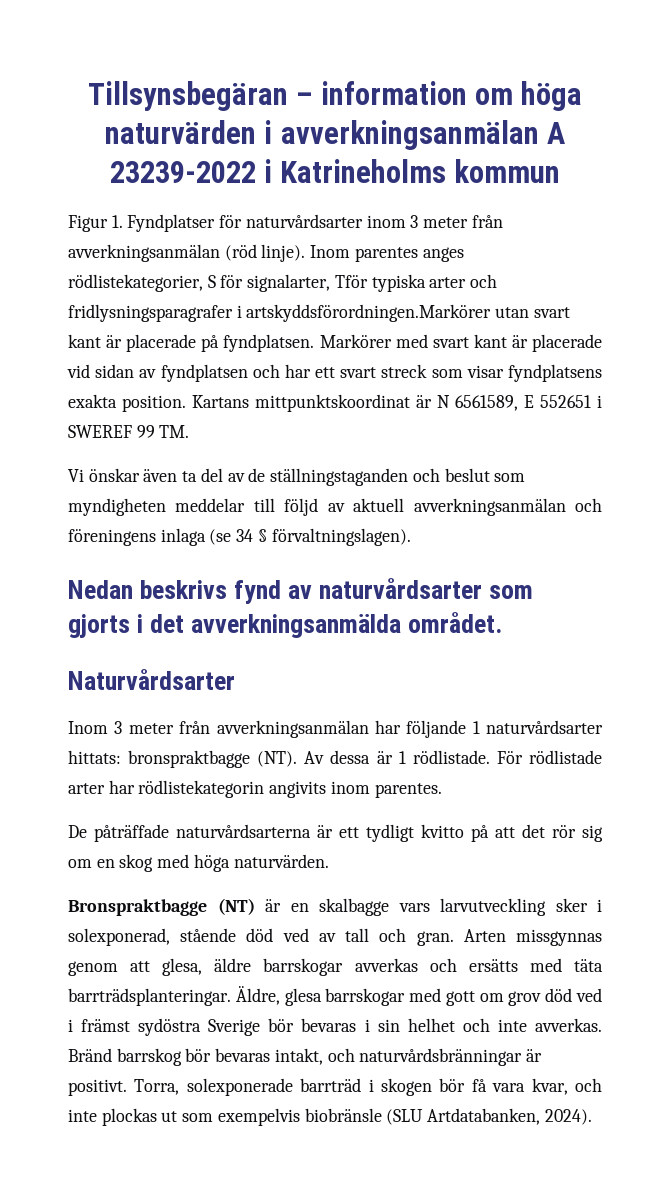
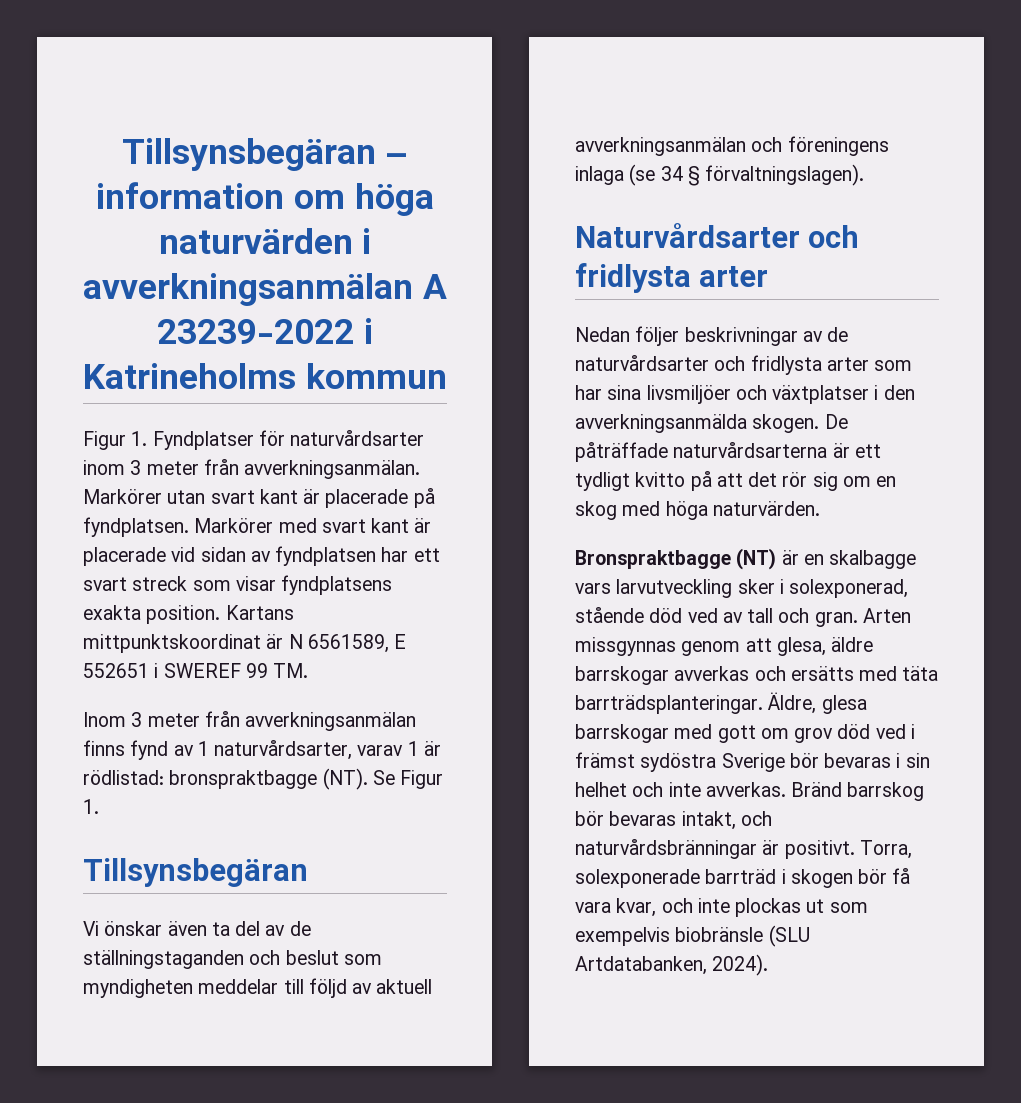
- Figur 1. Fyndplatser för naturvårdsarter inom 3 meter från avverkningsanmälan (röd linje). Inom parentes anges rödlistekategorier, S för signalarter, Tför typiska arter och fridlysningsparagrafer i artskyddsförordningen.Markörer utan svart kant är placerade på fyndplatsen.
+ Figur 1. Fyndplatser för naturvårdsarter inom 3 meter från avverkningsanmälan. Markörer utan svart kant är placerade på fyndplatsen.
- Markörer med svart kant är placerade vid sidan av fyndplatsen och har ett svart streck som visar fyndplatsens exakta position.
+ Markörer med svart kant är placerade vid sidan av fyndplatsen har ett svart streck som visar fyndplatsens exakta position.
+ Inom 3 meter från avverkningsanmälan finns fynd av 1 naturvårdsarter, varav 1 är rödlistad: bronspraktbagge (NT). Se Figur 1.
+ Tillsynsbegäran
- Nedan beskrivs fynd av naturvårdsarter som gjorts i det avverkningsanmälda området.
- Naturvårdsarter
- Inom 3 meter från avverkningsanmälan har följande 1 naturvårdsarter hittats: bronspraktbagge (NT). Av dessa är 1 rödlistade. För rödlistade arter har rödlistekategorin angivits inom parentes.
- De påträffade naturvårdsarterna är ett tydligt kvitto på att det rör sig om en skog med höga naturvärden.
+ Naturvårdsarter och fridlysta arter
+ Nedan följer beskrivningar av de naturvårdsarter och fridlysta arter som har sina livsmiljöer och växtplatser i den avverkningsanmälda skogen. De påträffade naturvårdsarterna är ett tydligt kvitto på att det rör sig om en skog med höga naturvärden.

